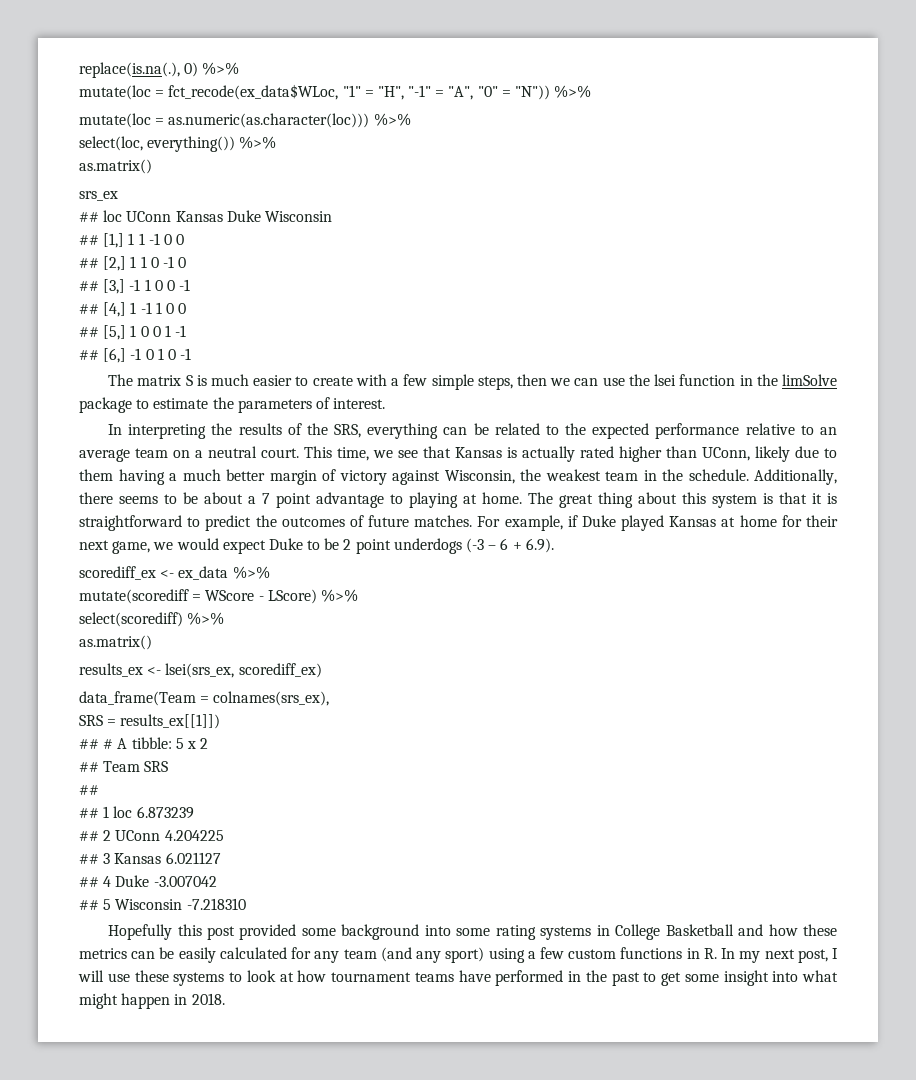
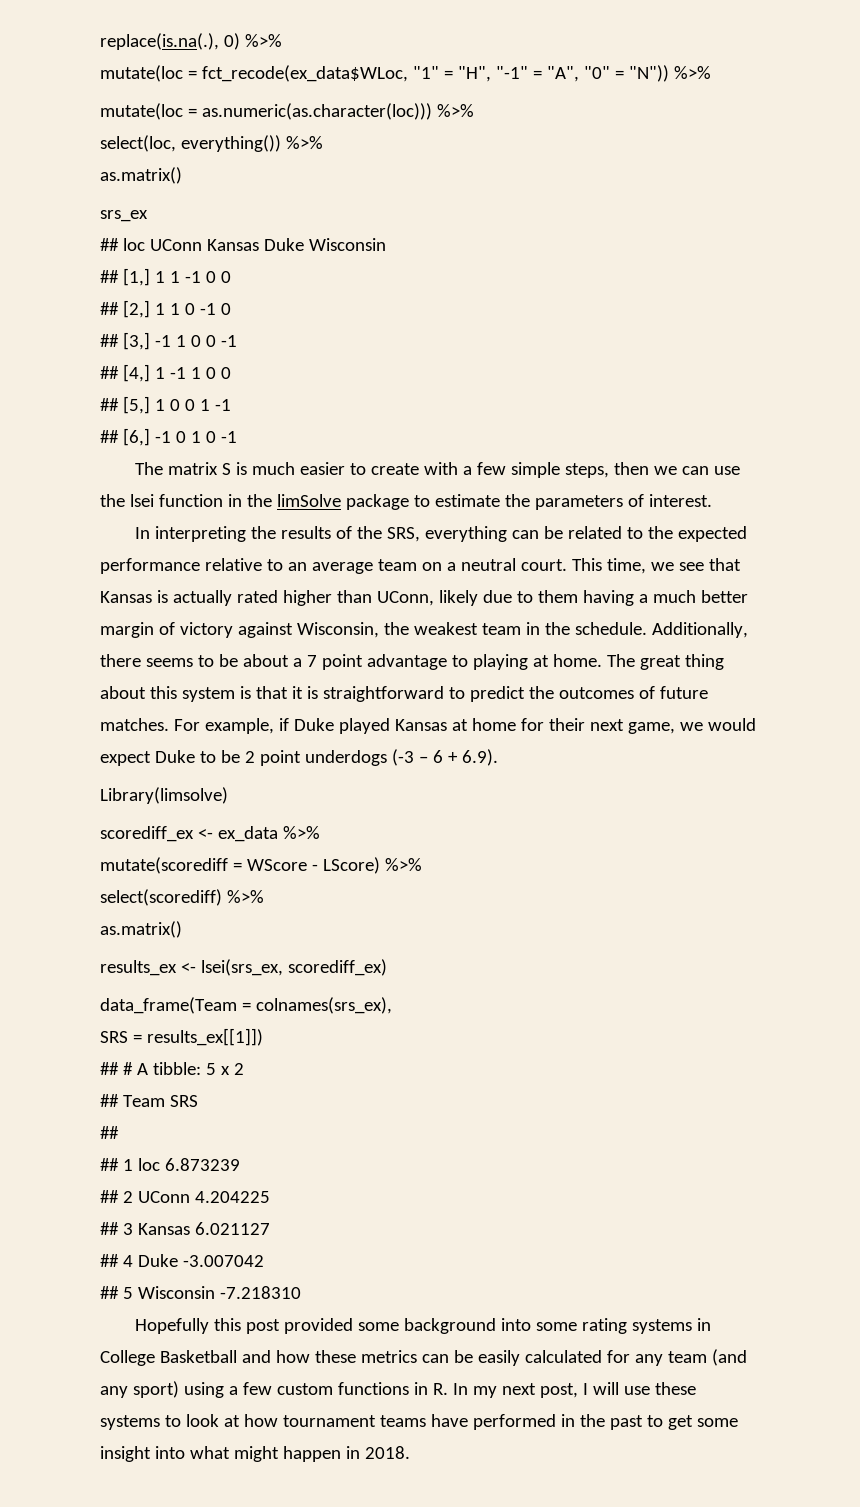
+ Library(limsolve)

